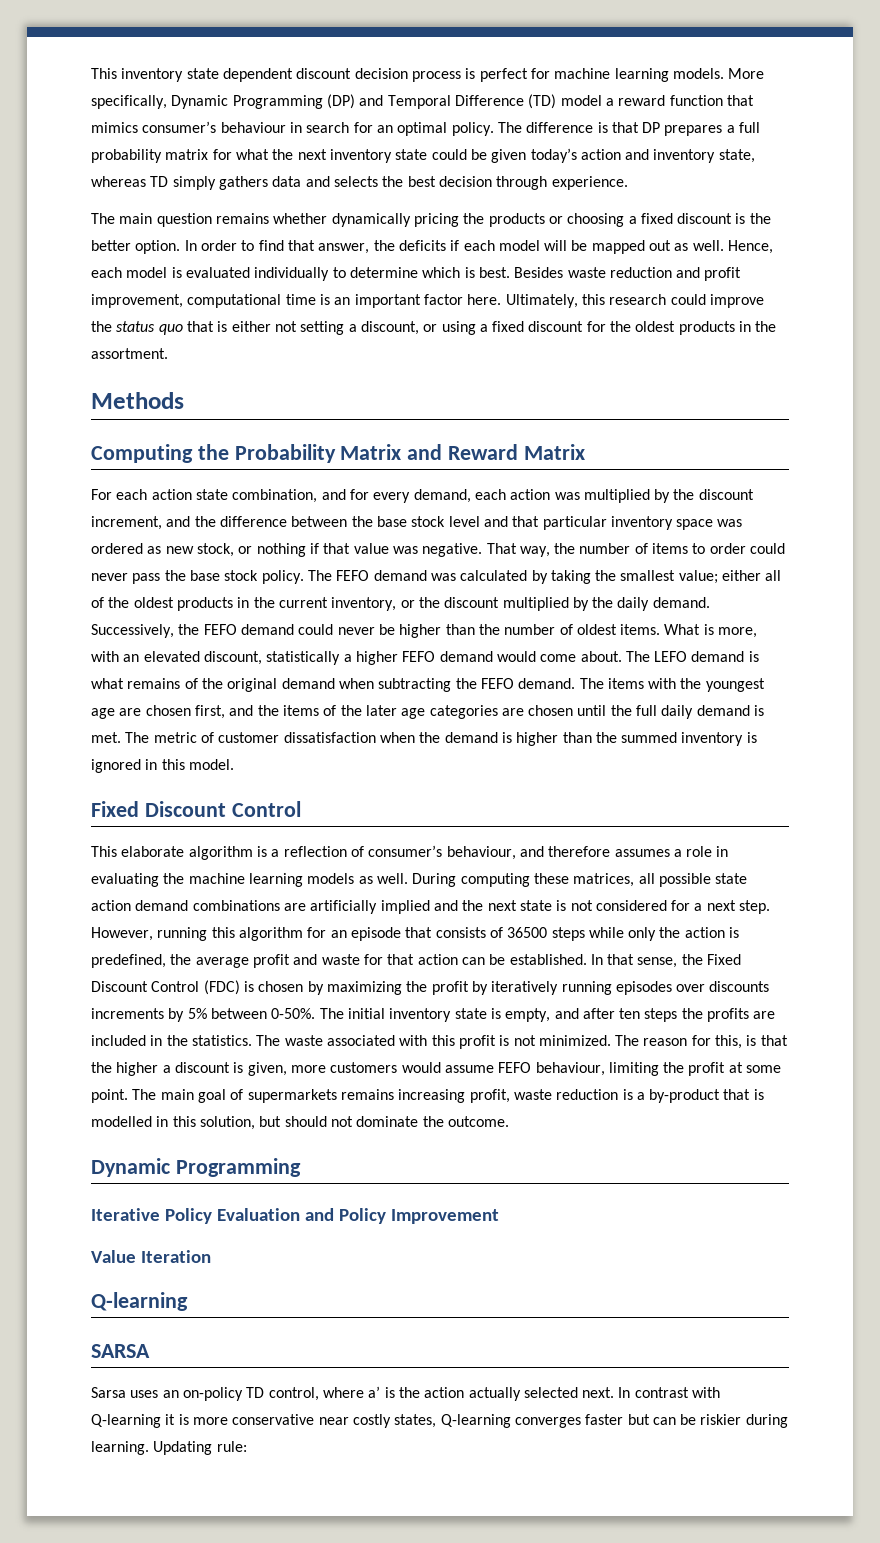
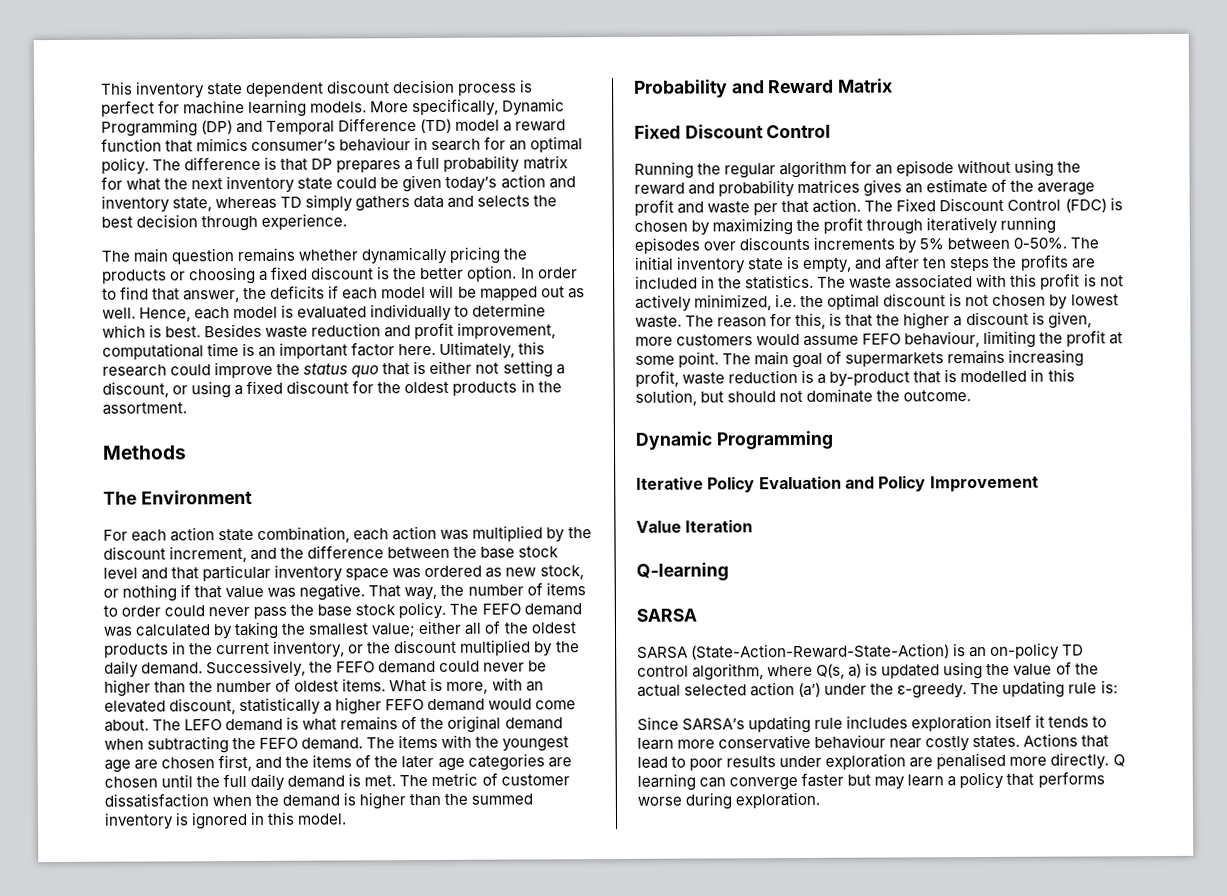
- Computing the Probability Matrix and Reward Matrix
+ The Environment
- For each action state combination, and for every demand, each action was multiplied by the discount increment, and the difference between the base stock level and that particular inventory space was ordered as new stock, or nothing if that value was negative.
+ For each action state combination, each action was multiplied by the discount increment, and the difference between the base stock level and that particular inventory space was ordered as new stock, or nothing if that value was negative.
+ Probability and Reward Matrix
- This elaborate algorithm is a reflection of consumer’s behaviour, and therefore assumes a role in evaluating the machine learning models as well. During computing these matrices, all possible state action demand combinations are artificially implied and the next state is not considered for a next step. However, running this algorithm for an episode that consists of 36500 steps while only the action is predefined, the average profit and waste for that action can be established. In that sense, the Fixed Discount Control (FDC) is chosen by maximizing the profit by iteratively running episodes over discounts increments by 5% between 0-50%.
+ Running the regular algorithm for an episode without using the reward and probability matrices gives an estimate of the average profit and waste per that action. The Fixed Discount Control (FDC) is chosen by maximizing the profit through iteratively running episodes over discounts increments by 5% between 0-50%.
- The waste associated with this profit is not minimized.
+ The waste associated with this profit is not actively minimized, i.e. the optimal discount is not chosen by lowest waste.
- Sarsa uses an on-policy TD control, where a’ is the action actually selected next. In contrast with Q-learning it is more conservative near costly states, Q-learning converges faster but can be riskier during learning. Updating rule:
+ SARSA (State-Action-Reward-State-Action) is an on-policy TD control algorithm, where Q(s, a) is updated using the value of the actual selected action (a’) under the ε-greedy. The updating rule is:
+ Since SARSA’s updating rule includes exploration itself it tends to learn more conservative behaviour near costly states. Actions that lead to poor results under exploration are penalised more directly. Q learning can converge faster but may learn a policy that performs worse during exploration.

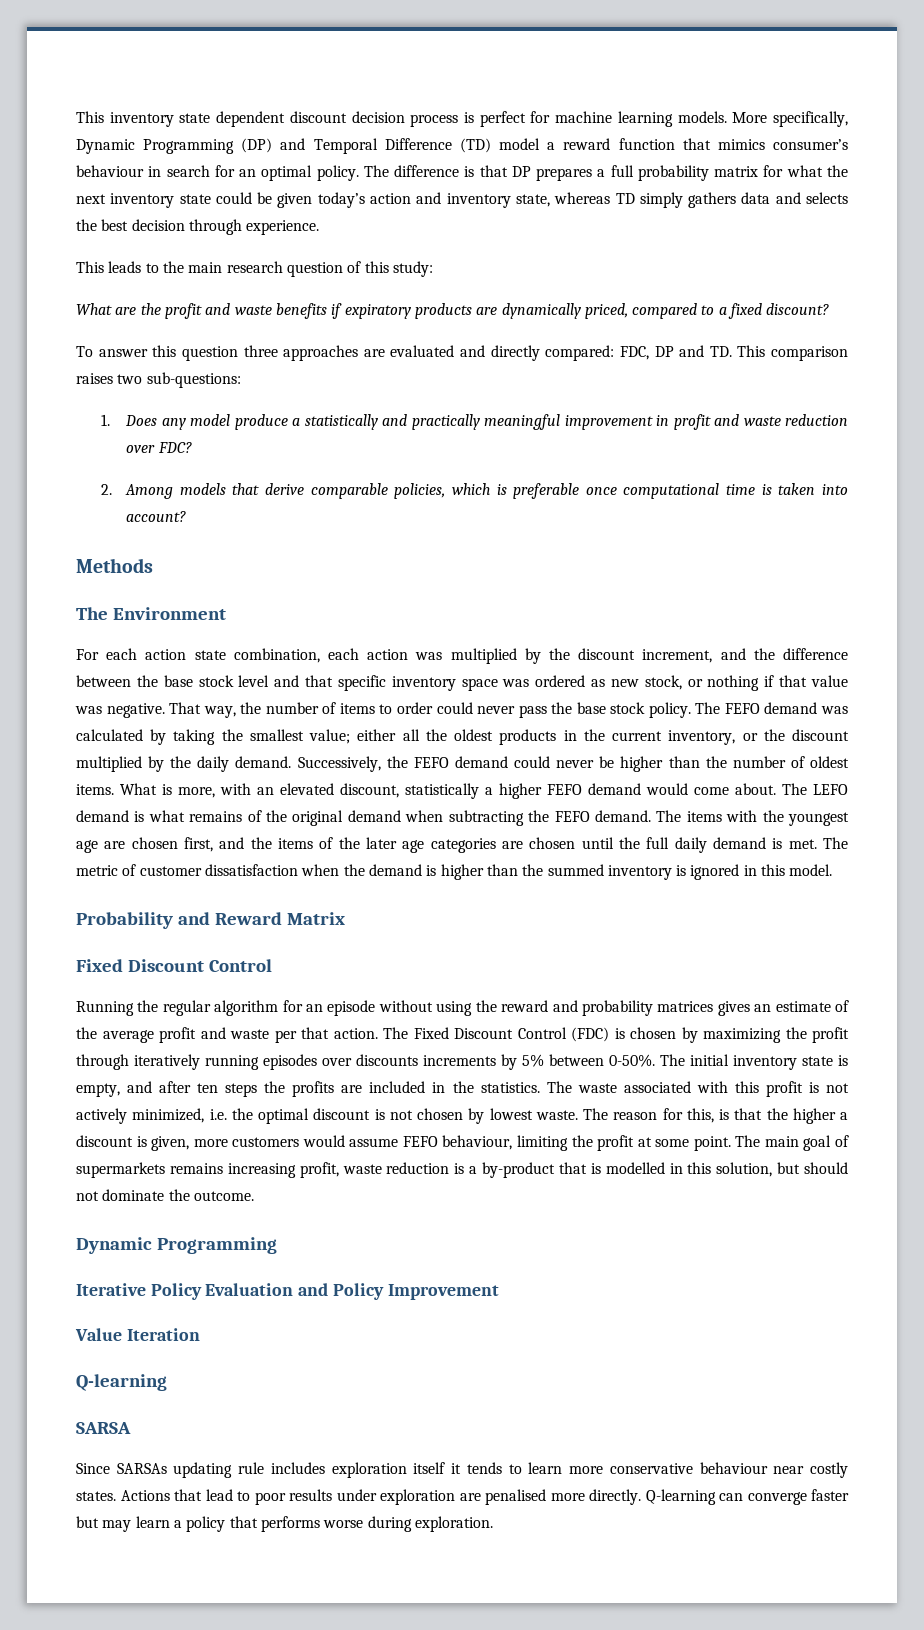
- The main question remains whether dynamically pricing the products or choosing a fixed discount is the better option. In order to find that answer, the deficits if each model will be mapped out as well. Hence, each model is evaluated individually to determine which is best. Besides waste reduction and profit improvement, computational time is an important factor here. Ultimately, this research could improve the status quo that is either not setting a discount, or using a fixed discount for the oldest products in the assortment.
+ This leads to the main research question of this study:
+ What are the profit and waste benefits if expiratory products are dynamically priced, compared to a fixed discount?
+ To answer this question three approaches are evaluated and directly compared: FDC, DP and TD. This comparison raises two sub-questions:
+ 1. Does any model produce a statistically and practically meaningful improvement in profit and waste reduction over FDC?
+ 2. Among models that derive comparable policies, which is preferable once computational time is taken into account?
- For each action state combination, each action was multiplied by the discount increment, and the difference between the base stock level and that particular inventory space was ordered as new stock, or nothing if that value was negative.
+ For each action state combination, each action was multiplied by the discount increment, and the difference between the base stock level and that specific inventory space was ordered as new stock, or nothing if that value was negative.
- The FEFO demand was calculated by taking the smallest value; either all of the oldest products in the current inventory, or the discount multiplied by the daily demand.
+ The FEFO demand was calculated by taking the smallest value; either all the oldest products in the current inventory, or the discount multiplied by the daily demand.
- SARSA (State-Action-Reward-State-Action) is an on-policy TD control algorithm, where Q(s, a) is updated using the value of the actual selected action (a’) under the ε-greedy. The updating rule is:
- Since SARSA’s updating rule includes exploration itself it tends to learn more conservative behaviour near costly states.
+ Since SARSAs updating rule includes exploration itself it tends to learn more conservative behaviour near costly states.
- Q learning can converge faster but may learn a policy that performs worse during exploration.
+ Q-learning can converge faster but may learn a policy that performs worse during exploration.

